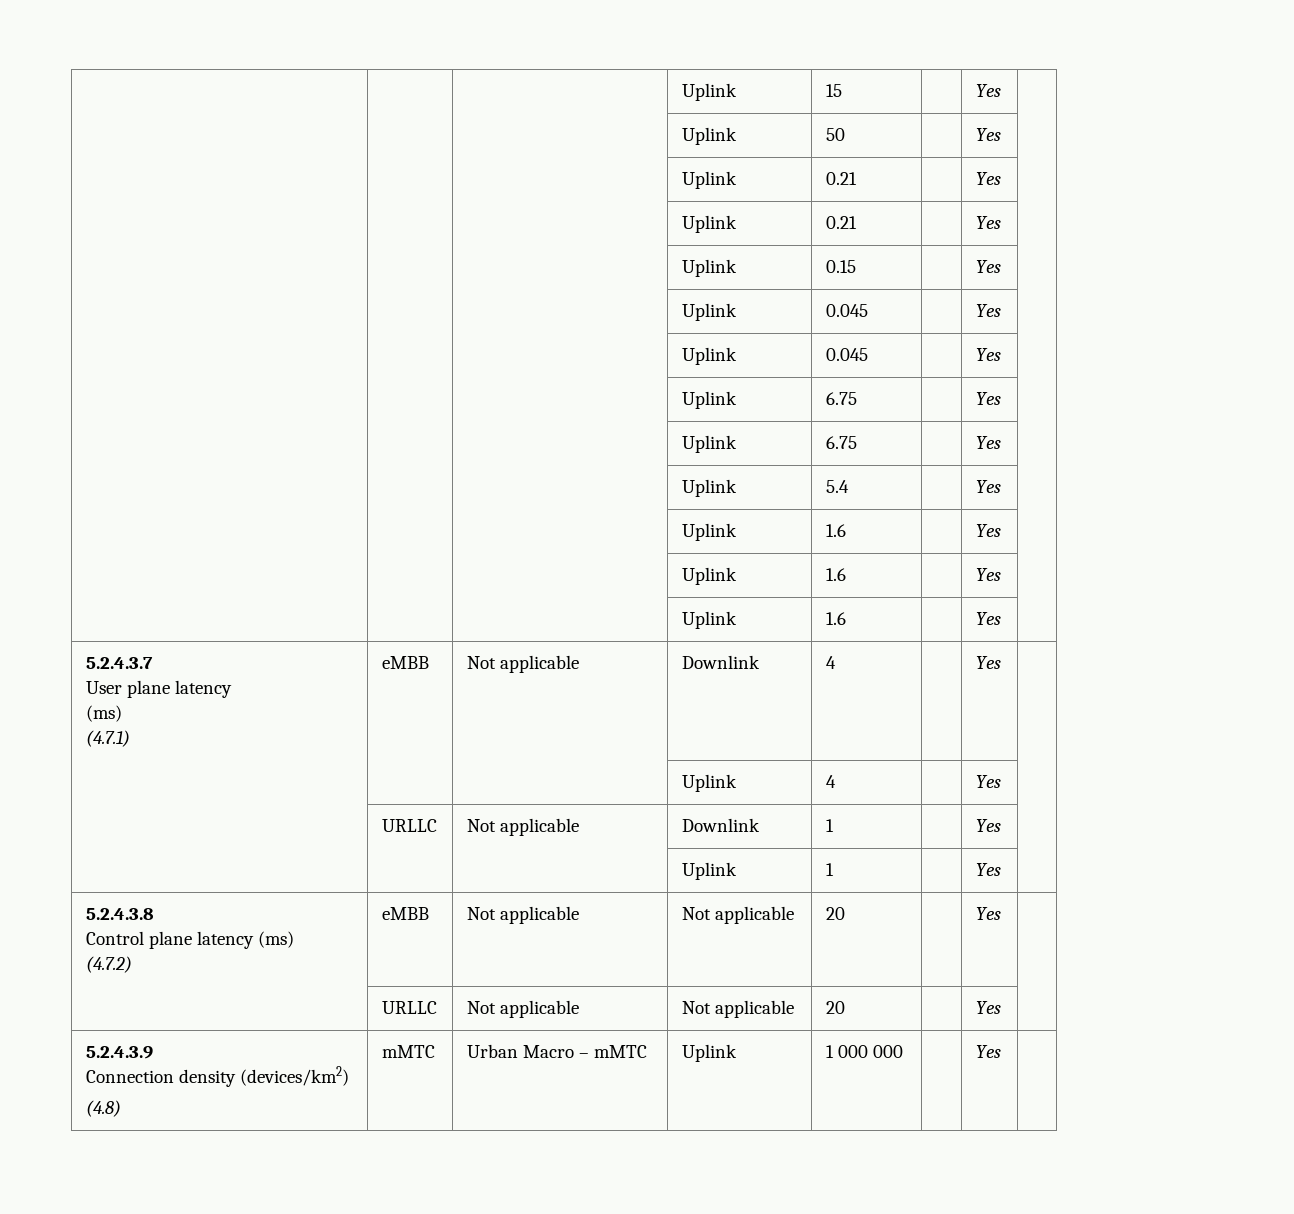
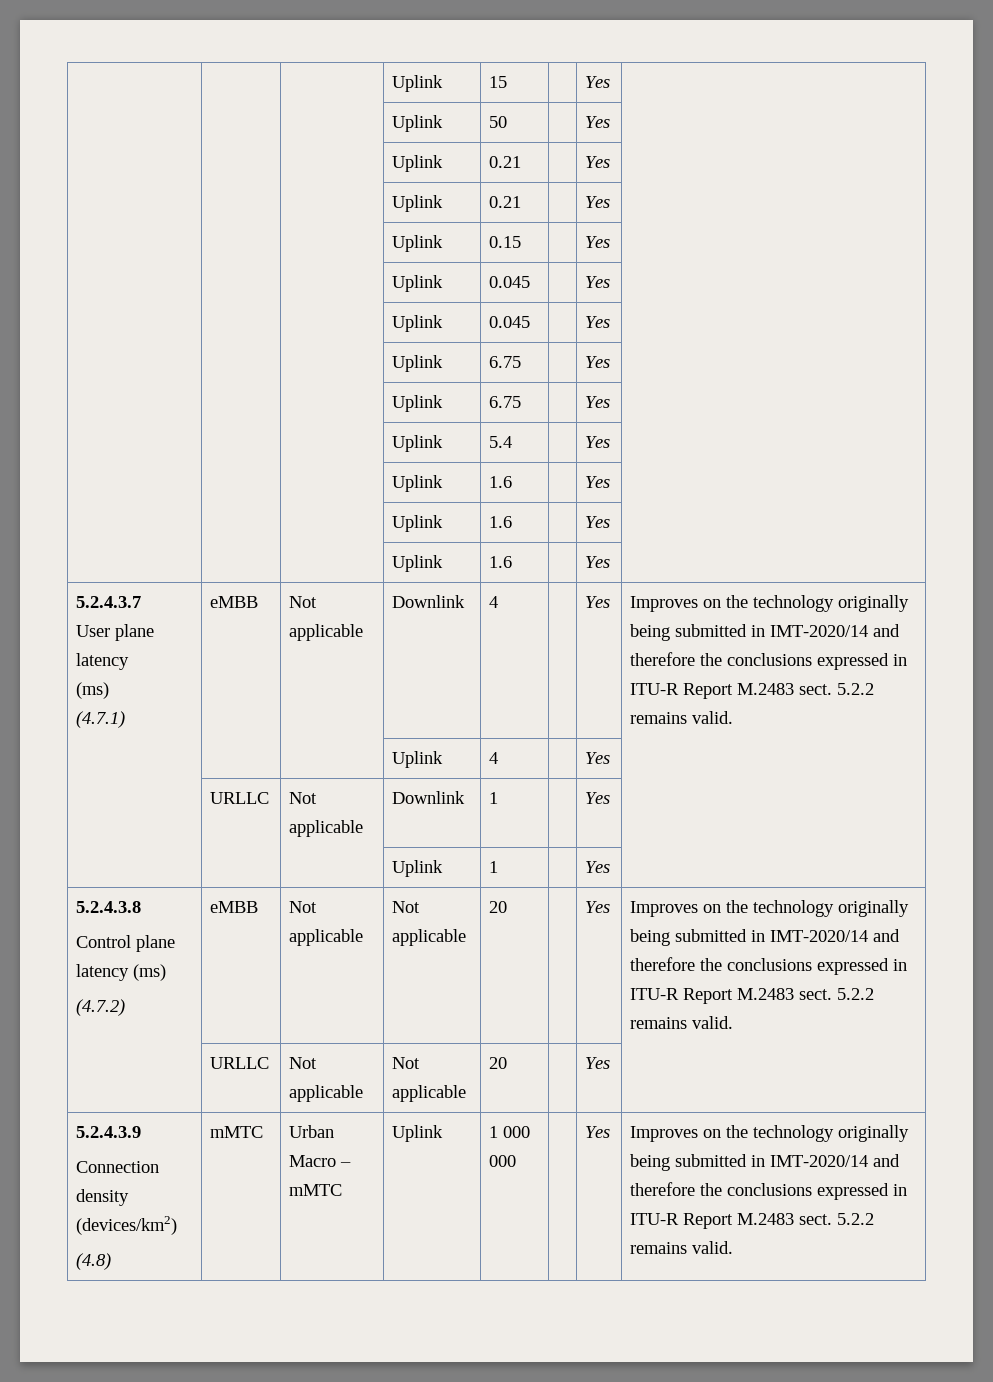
  5.2.4.3.7
  User plane latency
  (ms)
- (4.7.1) | eMBB | Not applicable | Downlink | 4 | | Yes |
+ (4.7.1) | eMBB | Not applicable | Downlink | 4 | | Yes | Improves on the technology originally being submitted in IMT-2020/14 and therefore the conclusions expressed in ITU-R Report M.2483 sect. 5.2.2 remains valid.
  5.2.4.3.8
  Control plane latency (ms)
- (4.7.2) | eMBB | Not applicable | Not applicable | 20 | | Yes |
+ (4.7.2) | eMBB | Not applicable | Not applicable | 20 | | Yes | Improves on the technology originally being submitted in IMT-2020/14 and therefore the conclusions expressed in ITU-R Report M.2483 sect. 5.2.2 remains valid.
  5.2.4.3.9
  Connection density (devices/km2)
- (4.8) | mMTC | Urban Macro – mMTC | Uplink | 1 000 000 | | Yes |
+ (4.8) | mMTC | Urban Macro – mMTC | Uplink | 1 000 000 | | Yes | Improves on the technology originally being submitted in IMT-2020/14 and therefore the conclusions expressed in ITU-R Report M.2483 sect. 5.2.2 remains valid.

